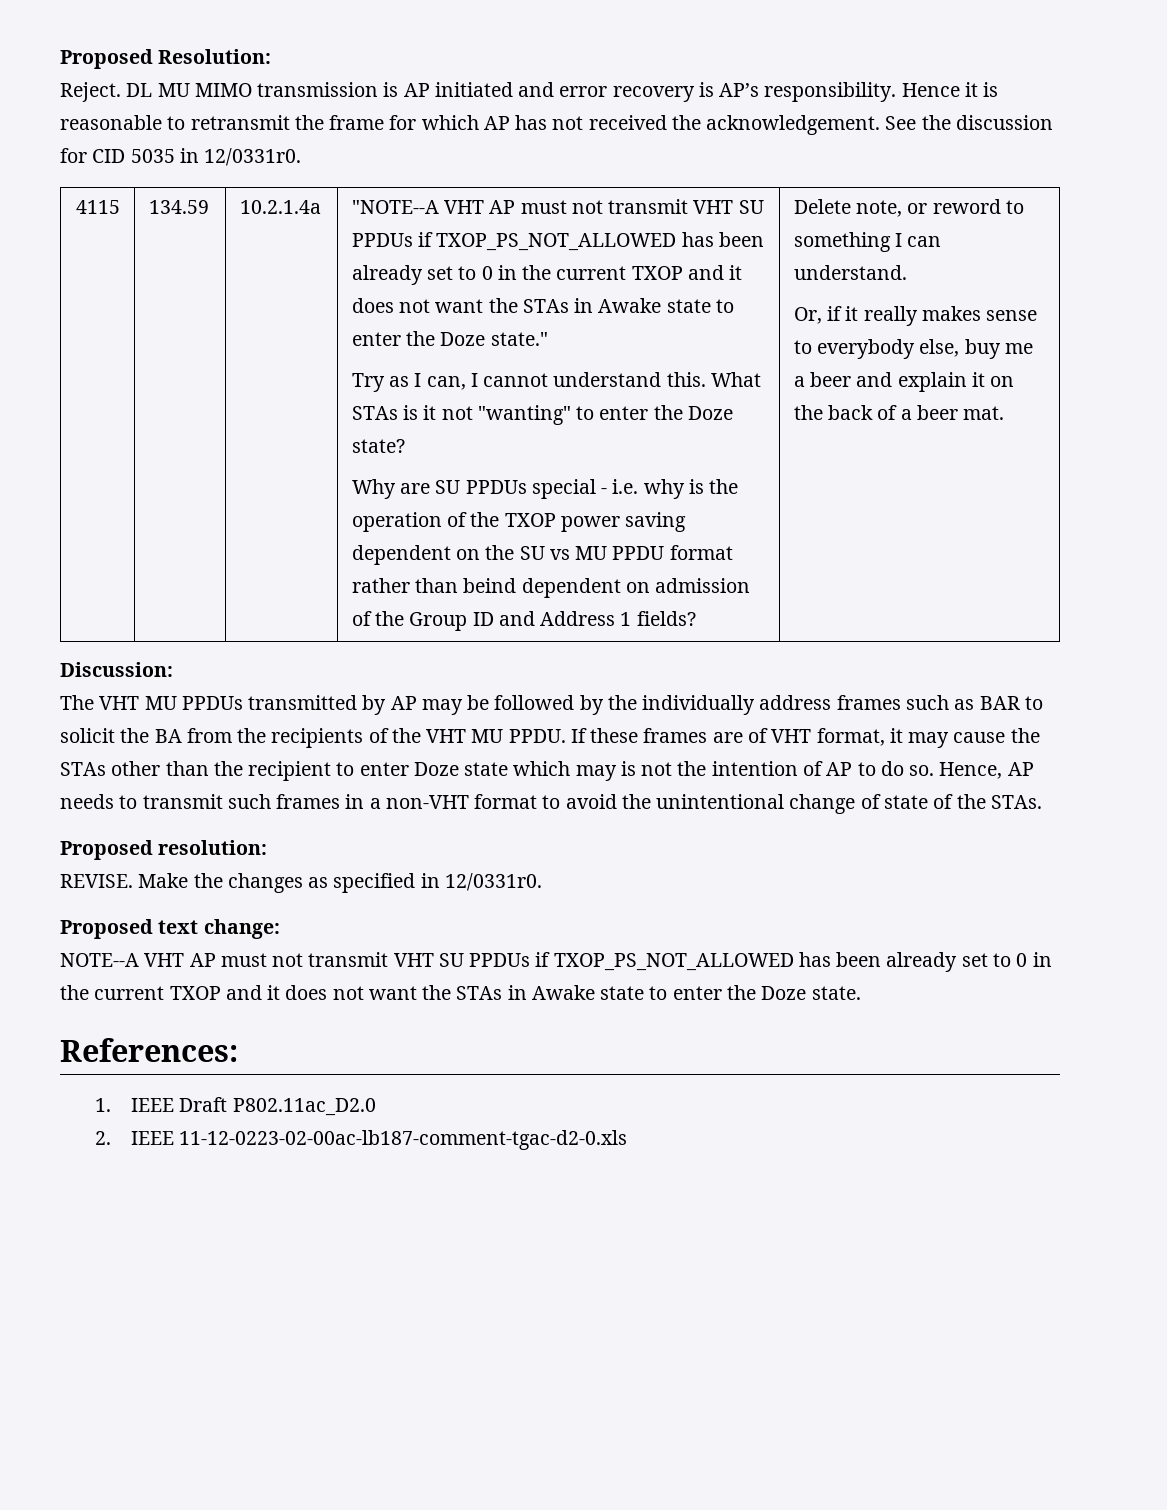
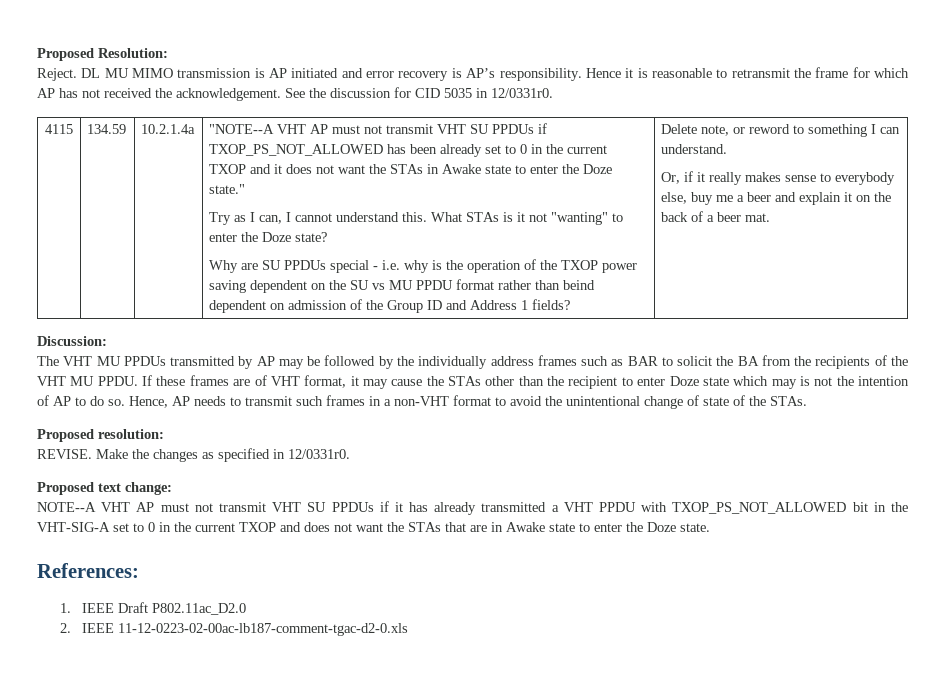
- NOTE--A VHT AP must not transmit VHT SU PPDUs if TXOP_PS_NOT_ALLOWED has been already set to 0 in the current TXOP and it does not want the STAs in Awake state to enter the Doze state.
+ NOTE--A VHT AP must not transmit VHT SU PPDUs if it has already transmitted a VHT PPDU with TXOP_PS_NOT_ALLOWED bit in the VHT-SIG-A set to 0 in the current TXOP and does not want the STAs that are in Awake state to enter the Doze state.

